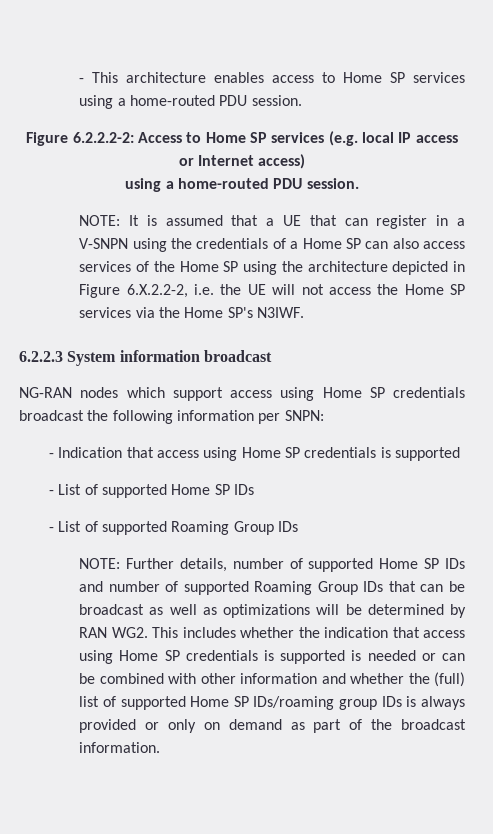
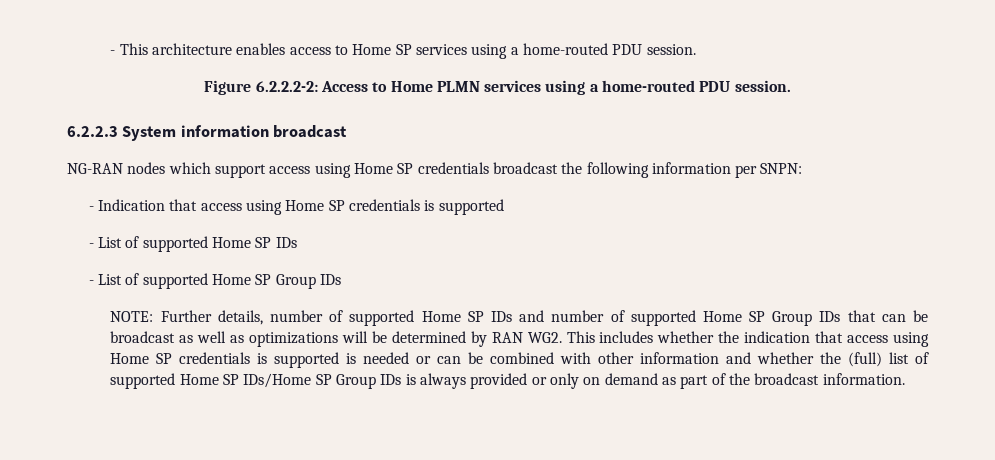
- Figure 6.2.2.2-2: Access to Home SP services (e.g. local IP access or Internet access)
- using a home-routed PDU session.
- NOTE: It is assumed that a UE that can register in a V-SNPN using the credentials of a Home SP can also access services of the Home SP using the architecture depicted in Figure 6.X.2.2-2, i.e. the UE will not access the Home SP services via the Home SP's N3IWF.
+ Figure 6.2.2.2-2: Access to Home PLMN services using a home-routed PDU session.
- - List of supported Roaming Group IDs
+ - List of supported Home SP Group IDs
- Further details, number of supported Home SP IDs and number of supported Roaming Group IDs that can be broadcast as well as optimizations will be determined by RAN WG2. This includes whether the indication that access using Home SP credentials is supported is needed or can be combined with other information and whether the (full) list of supported Home SP IDs/roaming group IDs is always provided or only on demand as part of the broadcast information.
+ Further details, number of supported Home SP IDs and number of supported Home SP Group IDs that can be broadcast as well as optimizations will be determined by RAN WG2. This includes whether the indication that access using Home SP credentials is supported is needed or can be combined with other information and whether the (full) list of supported Home SP IDs/Home SP Group IDs is always provided or only on demand as part of the broadcast information.

